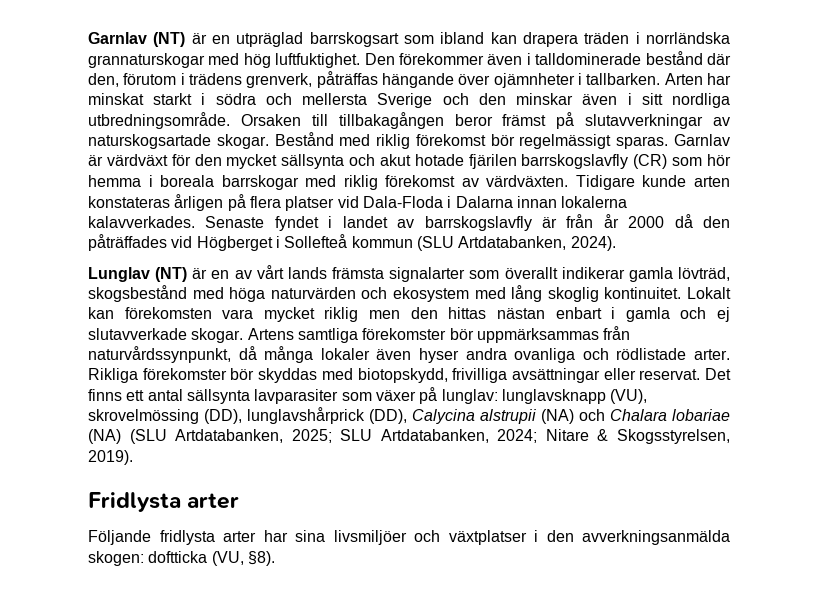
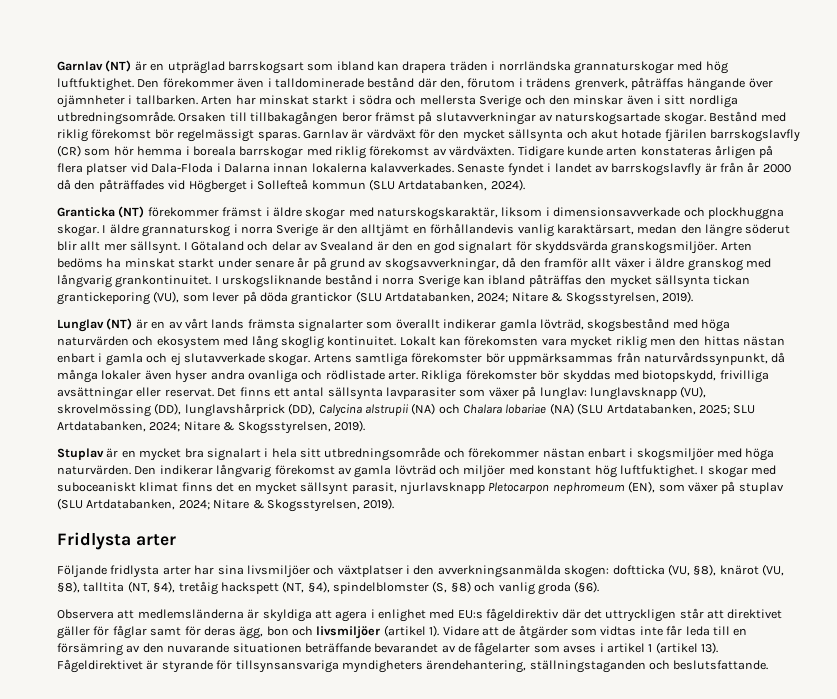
+ Granticka (NT) förekommer främst i äldre skogar med naturskogskaraktär, liksom i dimensionsavverkade och plockhuggna skogar. I äldre grannaturskog i norra Sverige är den alltjämt en förhållandevis vanlig karaktärsart, medan den längre söderut blir allt mer sällsynt. I Götaland och delar av Svealand är den en god signalart för skyddsvärda granskogsmiljöer. Arten bedöms ha minskat starkt under senare år på grund av skogsavverkningar, då den framför allt växer i äldre granskog med långvarig grankontinuitet. I urskogsliknande bestånd i norra Sverige kan ibland påträffas den mycket sällsynta tickan grantickeporing (VU), som lever på döda grantickor (SLU Artdatabanken, 2024; Nitare & Skogsstyrelsen, 2019).
+ Stuplav är en mycket bra signalart i hela sitt utbredningsområde och förekommer nästan enbart i skogsmiljöer med höga naturvärden. Den indikerar långvarig förekomst av gamla lövträd och miljöer med konstant hög luftfuktighet. I skogar med suboceaniskt klimat finns det en mycket sällsynt parasit, njurlavsknapp Pletocarpon nephromeum (EN), som växer på stuplav (SLU Artdatabanken, 2024; Nitare & Skogsstyrelsen, 2019).
- Följande fridlysta arter har sina livsmiljöer och växtplatser i den avverkningsanmälda skogen: doftticka (VU, §8).
+ Följande fridlysta arter har sina livsmiljöer och växtplatser i den avverkningsanmälda skogen: doftticka (VU, §8), knärot (VU, §8), talltita (NT, §4), tretåig hackspett (NT, §4), spindelblomster (S, §8) och vanlig groda (§6).
+ Observera att medlemsländerna är skyldiga att agera i enlighet med EU:s fågeldirektiv där det uttryckligen står att direktivet gäller för fåglar samt för deras ägg, bon och livsmiljöer (artikel 1). Vidare att de åtgärder som vidtas inte får leda till en försämring av den nuvarande situationen beträffande bevarandet av de fågelarter som avses i artikel 1 (artikel 13). Fågeldirektivet är styrande för tillsynsansvariga myndigheters ärendehantering, ställningstaganden och beslutsfattande.

